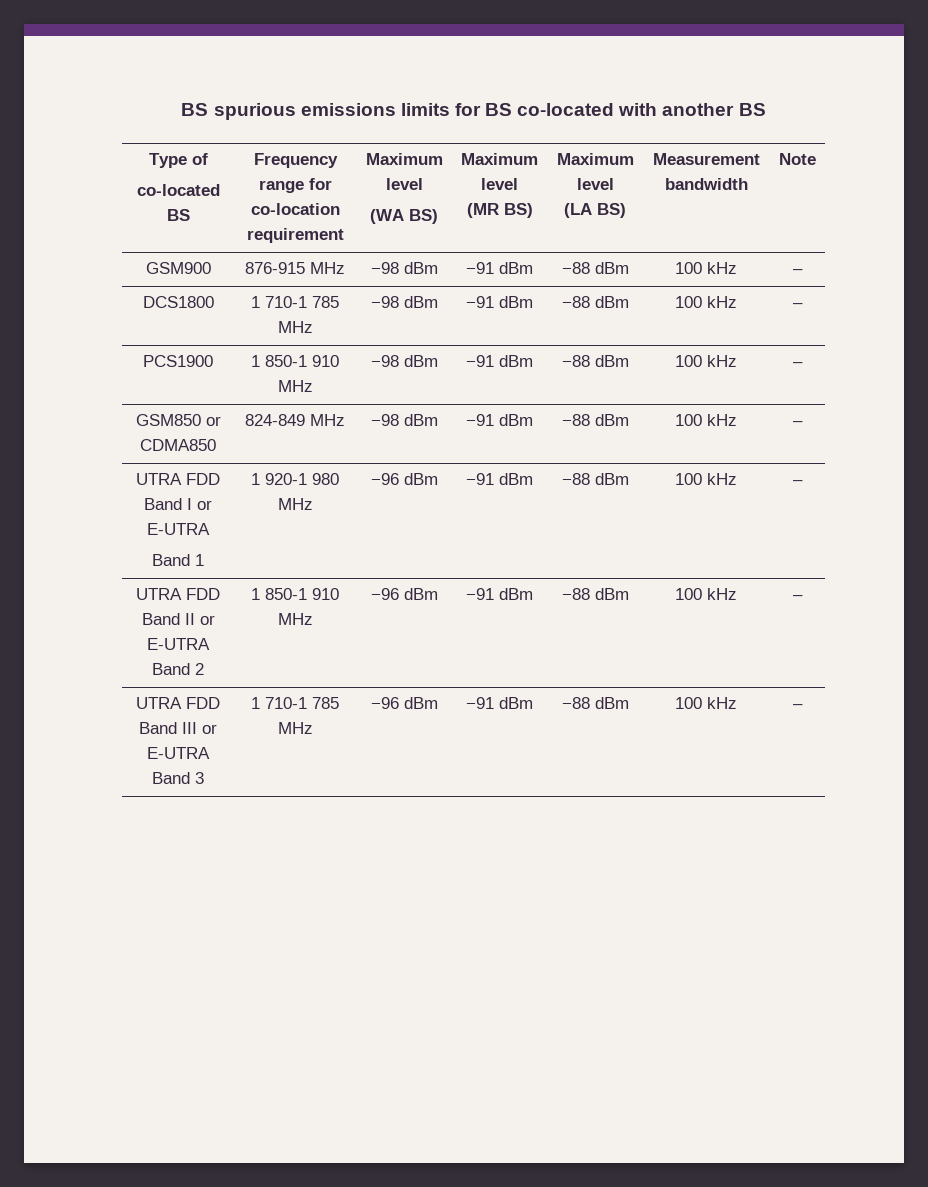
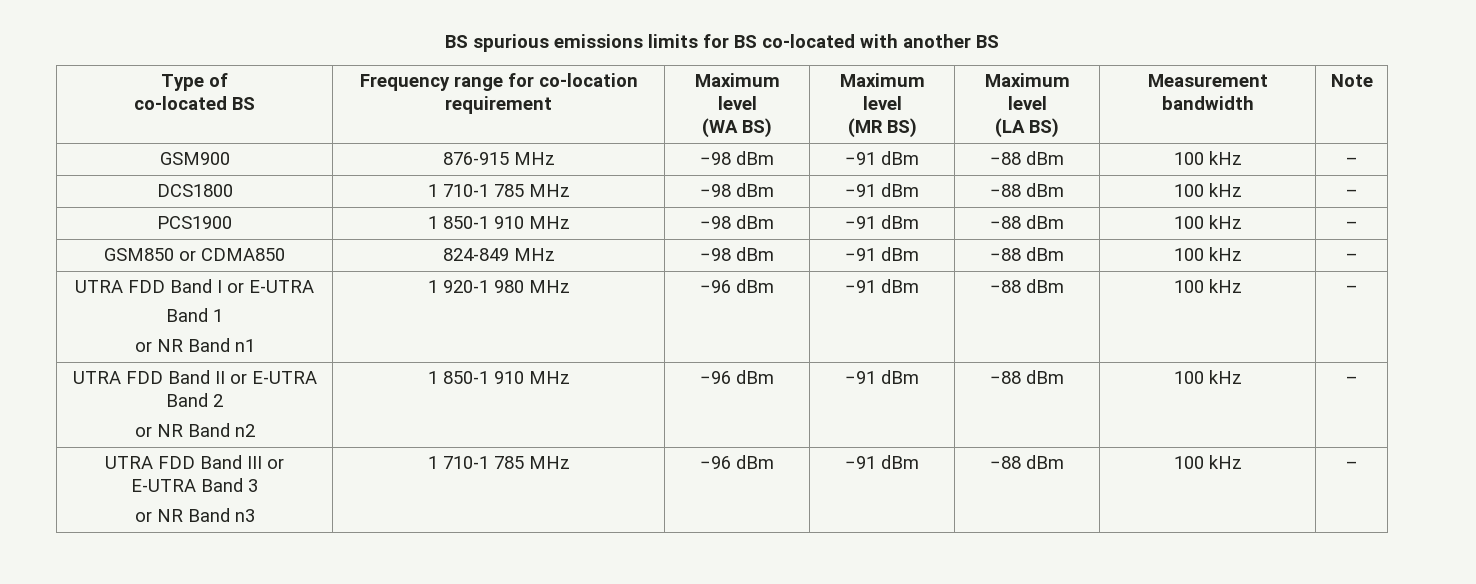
  UTRA FDD Band I or E-UTRA
- Band 1 | 1 920-1 980 MHz | −96 dBm | −91 dBm | −88 dBm | 100 kHz | –
+ Band 1
+ or NR Band n1 | 1 920-1 980 MHz | −96 dBm | −91 dBm | −88 dBm | 100 kHz | –
- UTRA FDD Band II or E-UTRA Band 2 | 1 850-1 910 MHz | −96 dBm | −91 dBm | −88 dBm | 100 kHz | –
+ UTRA FDD Band II or E-UTRA Band 2
+ or NR Band n2 | 1 850-1 910 MHz | −96 dBm | −91 dBm | −88 dBm | 100 kHz | –
- UTRA FDD Band III or E-UTRA Band 3 | 1 710-1 785 MHz | −96 dBm | −91 dBm | −88 dBm | 100 kHz | –
+ UTRA FDD Band III or E-UTRA Band 3
+ or NR Band n3 | 1 710-1 785 MHz | −96 dBm | −91 dBm | −88 dBm | 100 kHz | –

